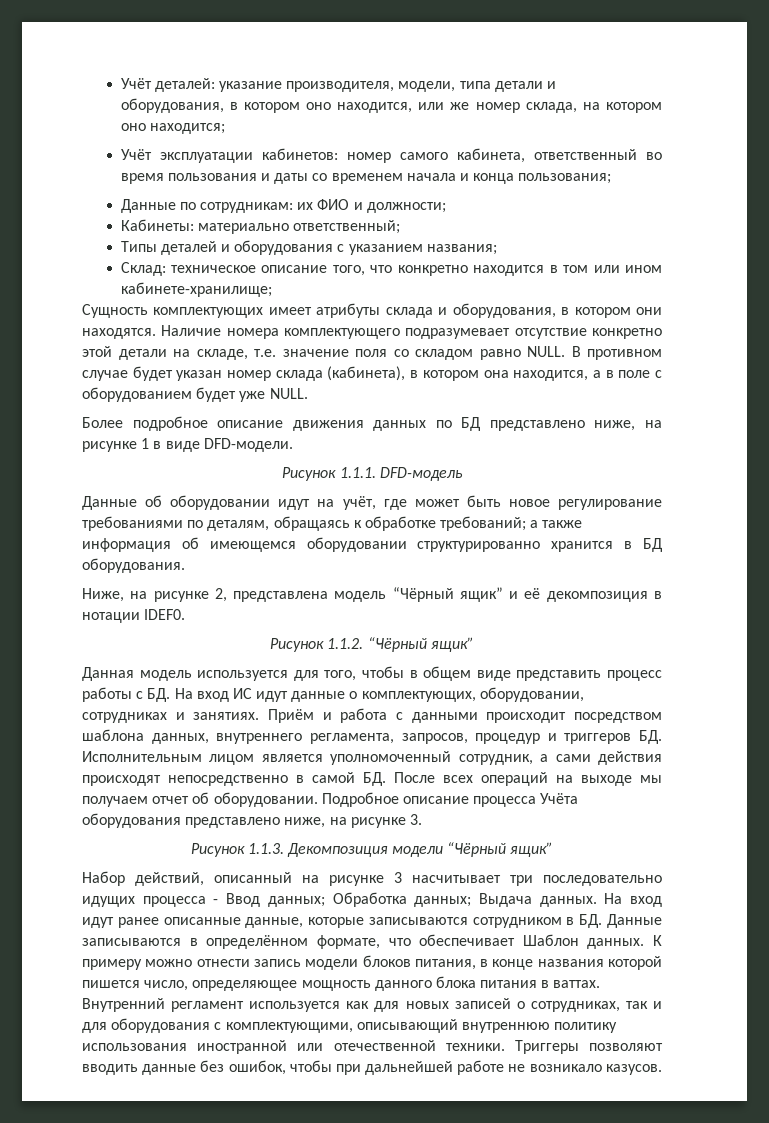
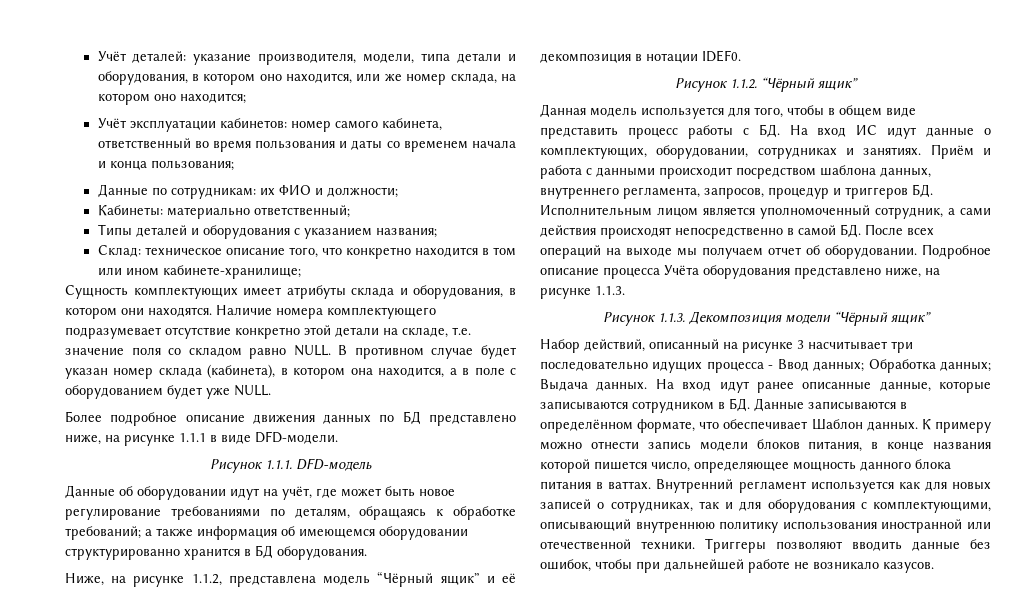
- Более подробное описание движения данных по БД представлено ниже, на рисунке 1 в виде DFD-модели.
+ Более подробное описание движения данных по БД представлено ниже, на рисунке 1.1.1 в виде DFD-модели.
- Ниже, на рисунке 2, представлена модель “Чёрный ящик” и её декомпозиция в нотации IDEF0.
+ Ниже, на рисунке 1.1.2, представлена модель “Чёрный ящик” и её декомпозиция в нотации IDEF0.
- Подробное описание процесса Учёта оборудования представлено ниже, на рисунке 3.
+ Подробное описание процесса Учёта оборудования представлено ниже, на рисунке 1.1.3.

